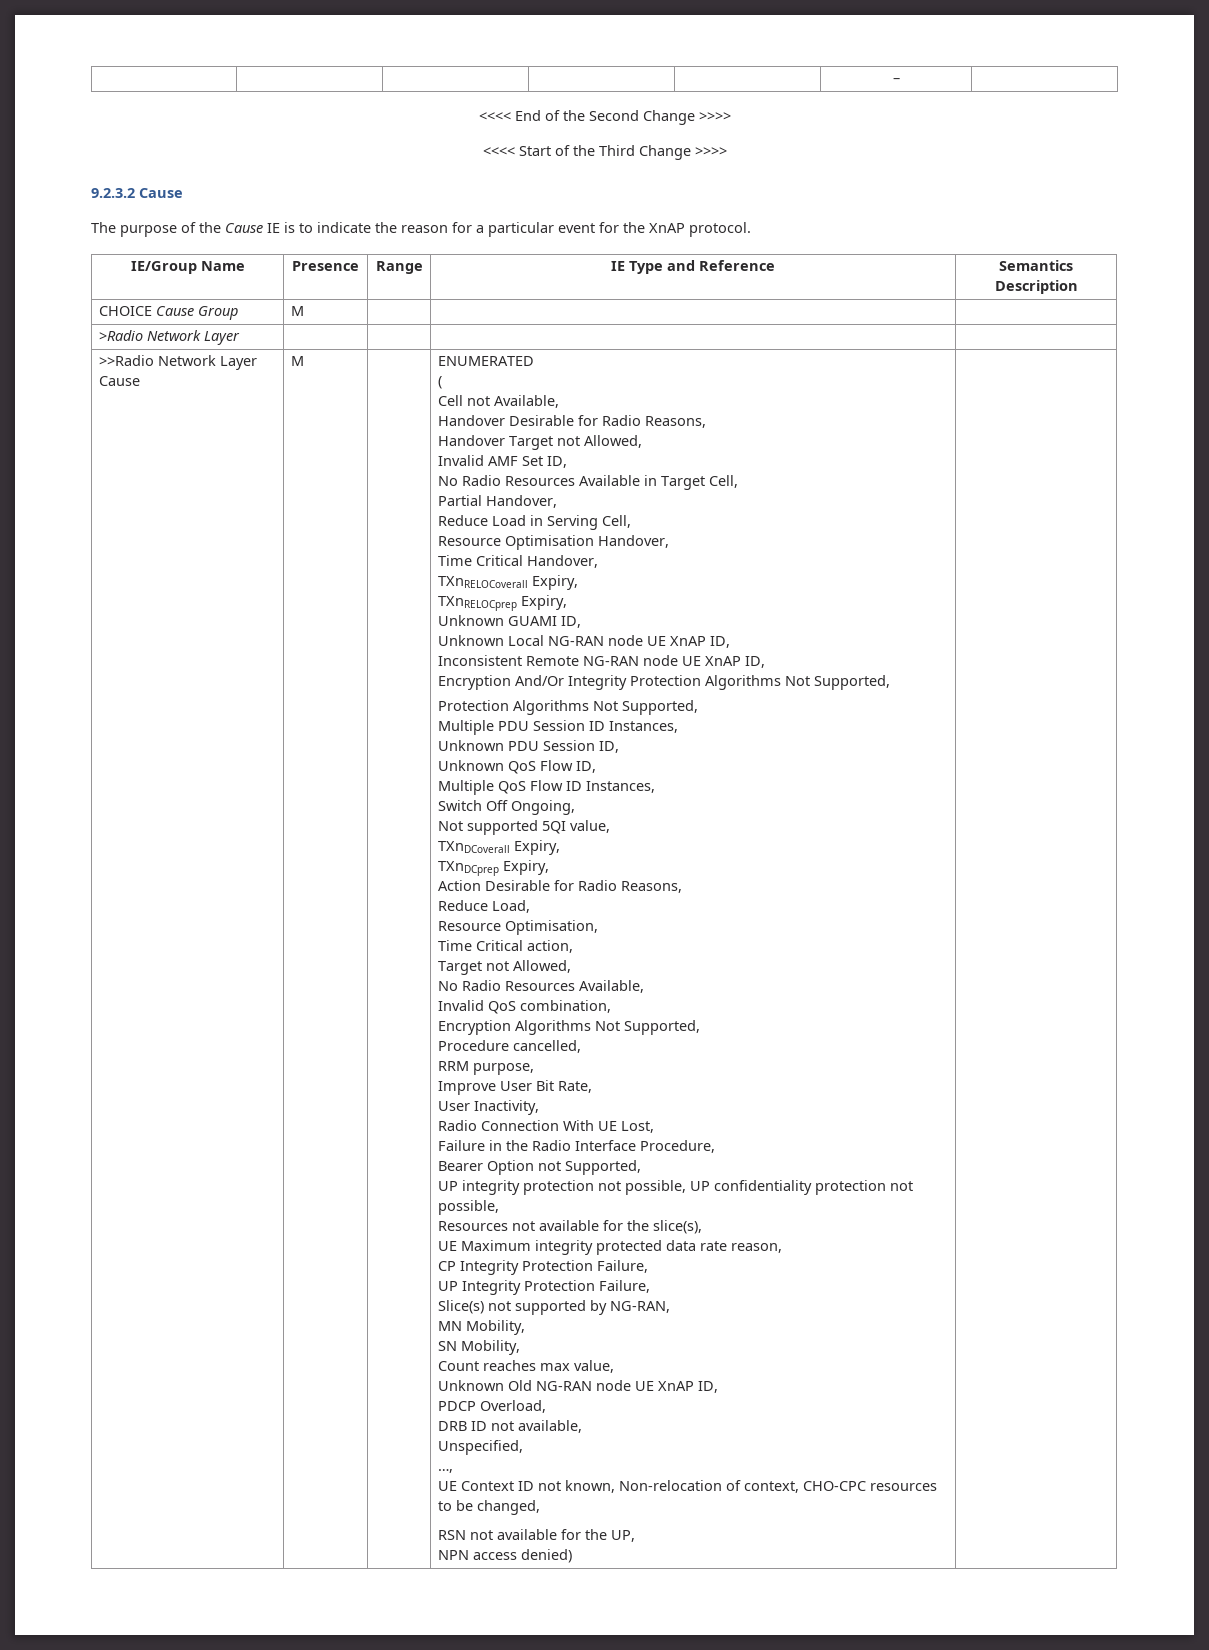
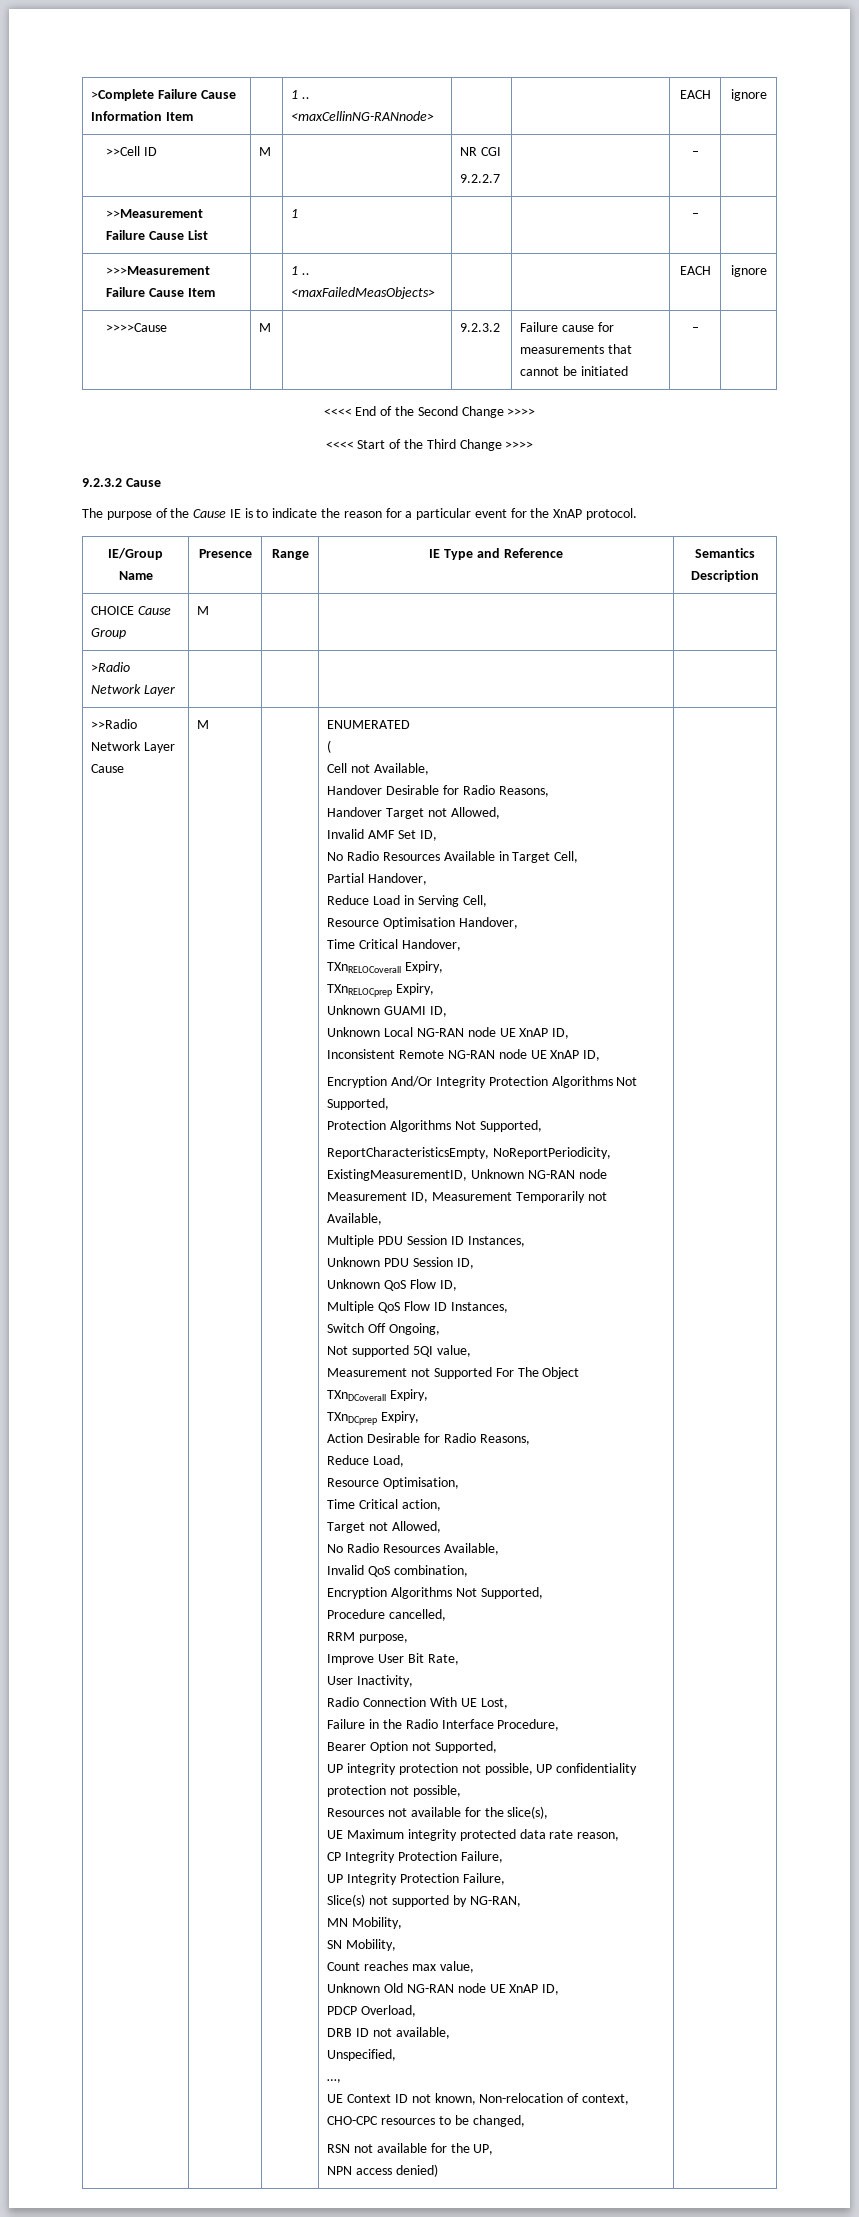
- | | | | | – |
+ >Complete Failure Cause Information Item | | 1 .. <maxCellinNG-RANnode> | | | EACH | ignore
+ >>Cell ID | M | | NR CGI
+ 9.2.2.7 | | – |
+ >>Measurement Failure Cause List | | 1 | | | – |
+ >>>Measurement Failure Cause Item | | 1 .. <maxFailedMeasObjects> | | | EACH | ignore
+ >>>>Cause | M | | 9.2.3.2 | Failure cause for measurements that cannot be initiated | – |
+ ReportCharacteristicsEmpty, NoReportPeriodicity, ExistingMeasurementID, Unknown NG-RAN node Measurement ID, Measurement Temporarily not Available,
+ Measurement not Supported For The Object

